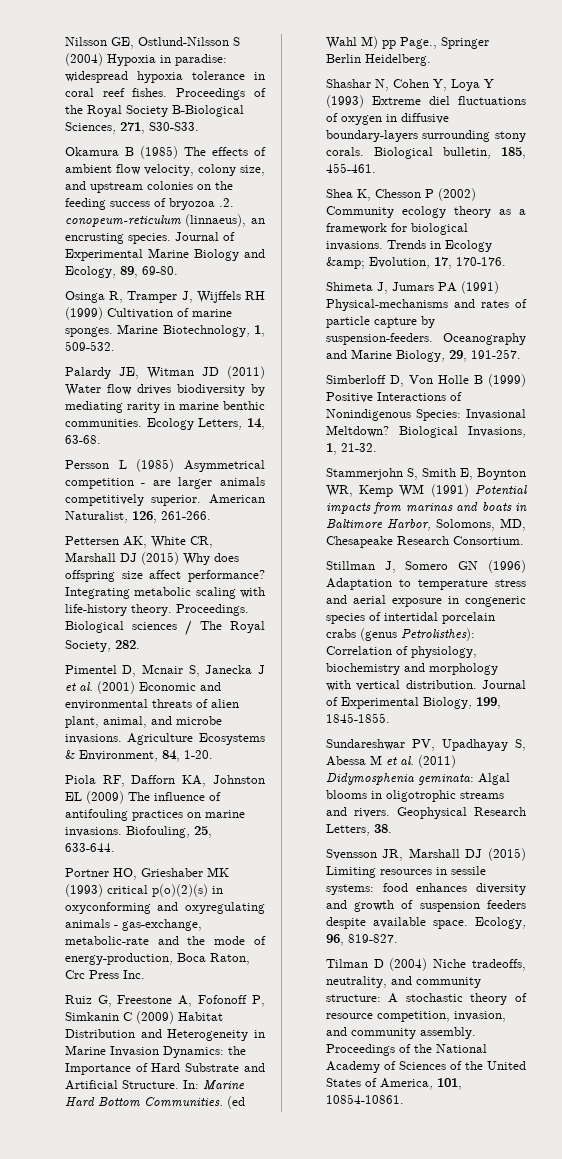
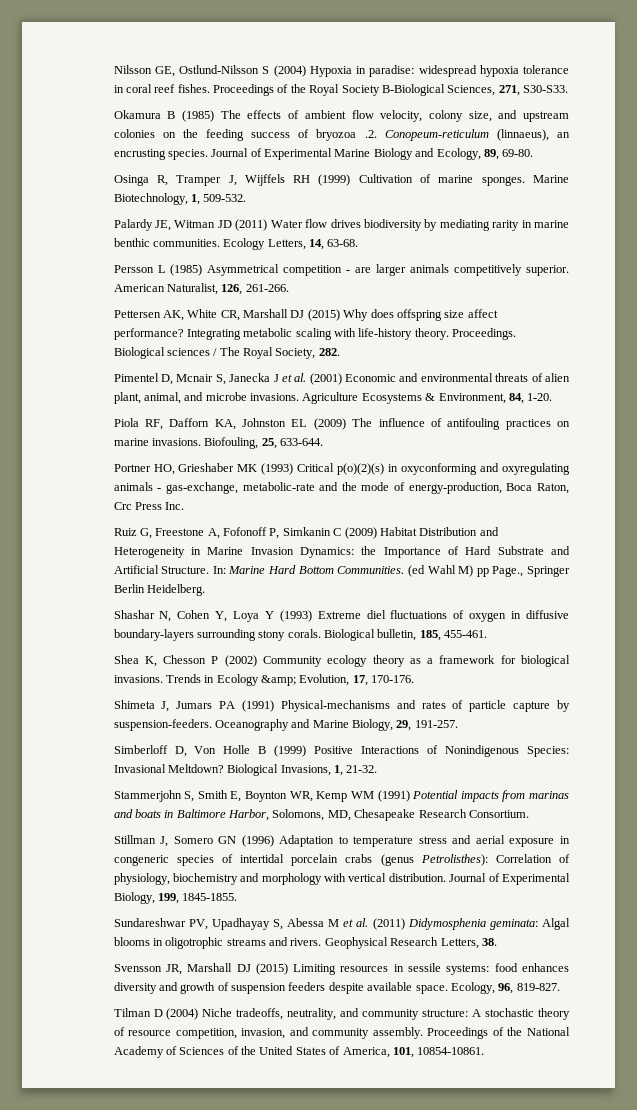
- Okamura B (1985) The effects of ambient flow velocity, colony size, and upstream colonies on the feeding success of bryozoa .2. conopeum-reticulum (linnaeus), an encrusting species.
+ Okamura B (1985) The effects of ambient flow velocity, colony size, and upstream colonies on the feeding success of bryozoa .2. Conopeum-reticulum (linnaeus), an encrusting species.
- Portner HO, Grieshaber MK (1993) critical p(o)(2)(s) in oxyconforming and oxyregulating animals - gas-exchange, metabolic-rate and the mode of energy-production, Boca Raton, Crc Press Inc.
+ Portner HO, Grieshaber MK (1993) Critical p(o)(2)(s) in oxyconforming and oxyregulating animals - gas-exchange, metabolic-rate and the mode of energy-production, Boca Raton, Crc Press Inc.

